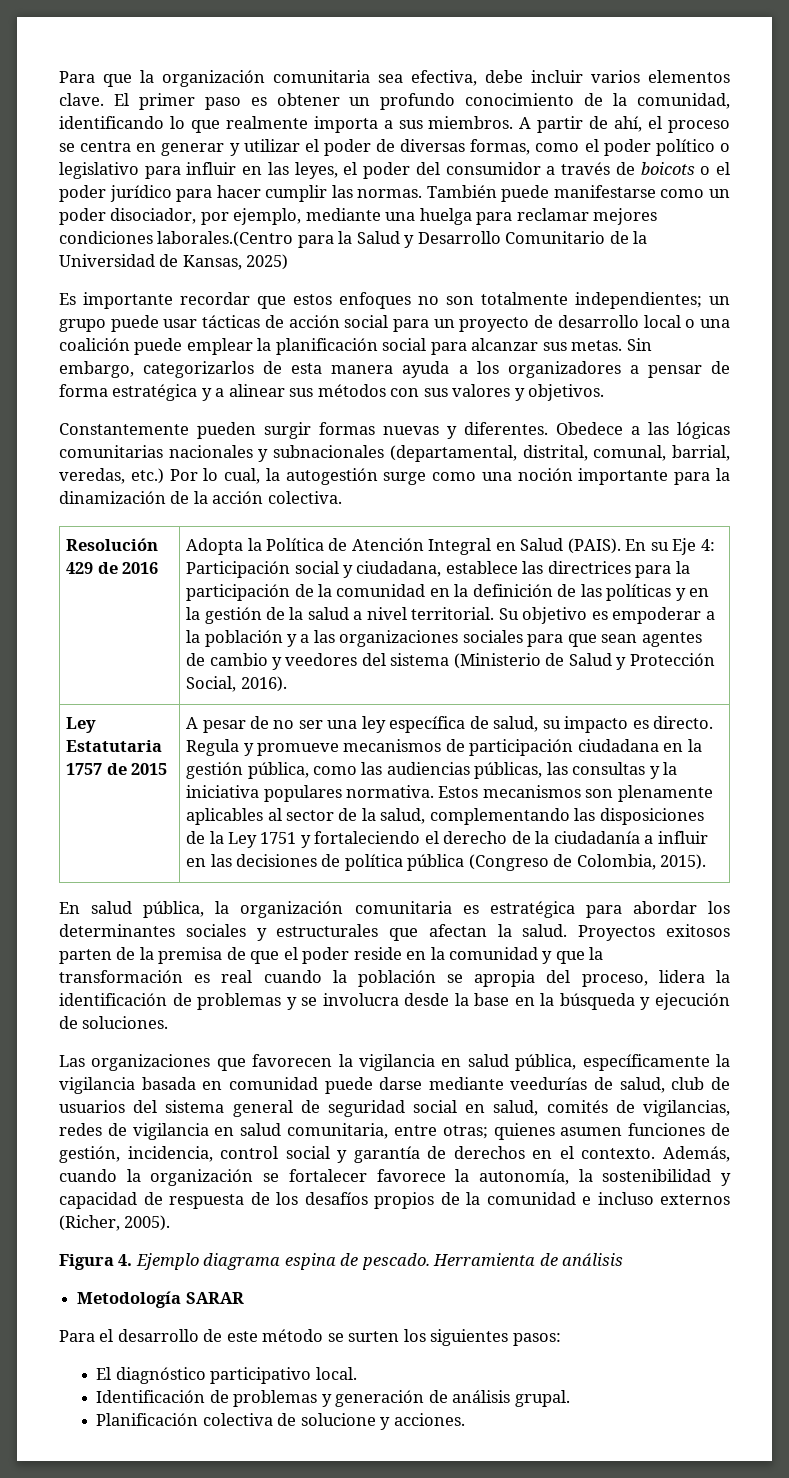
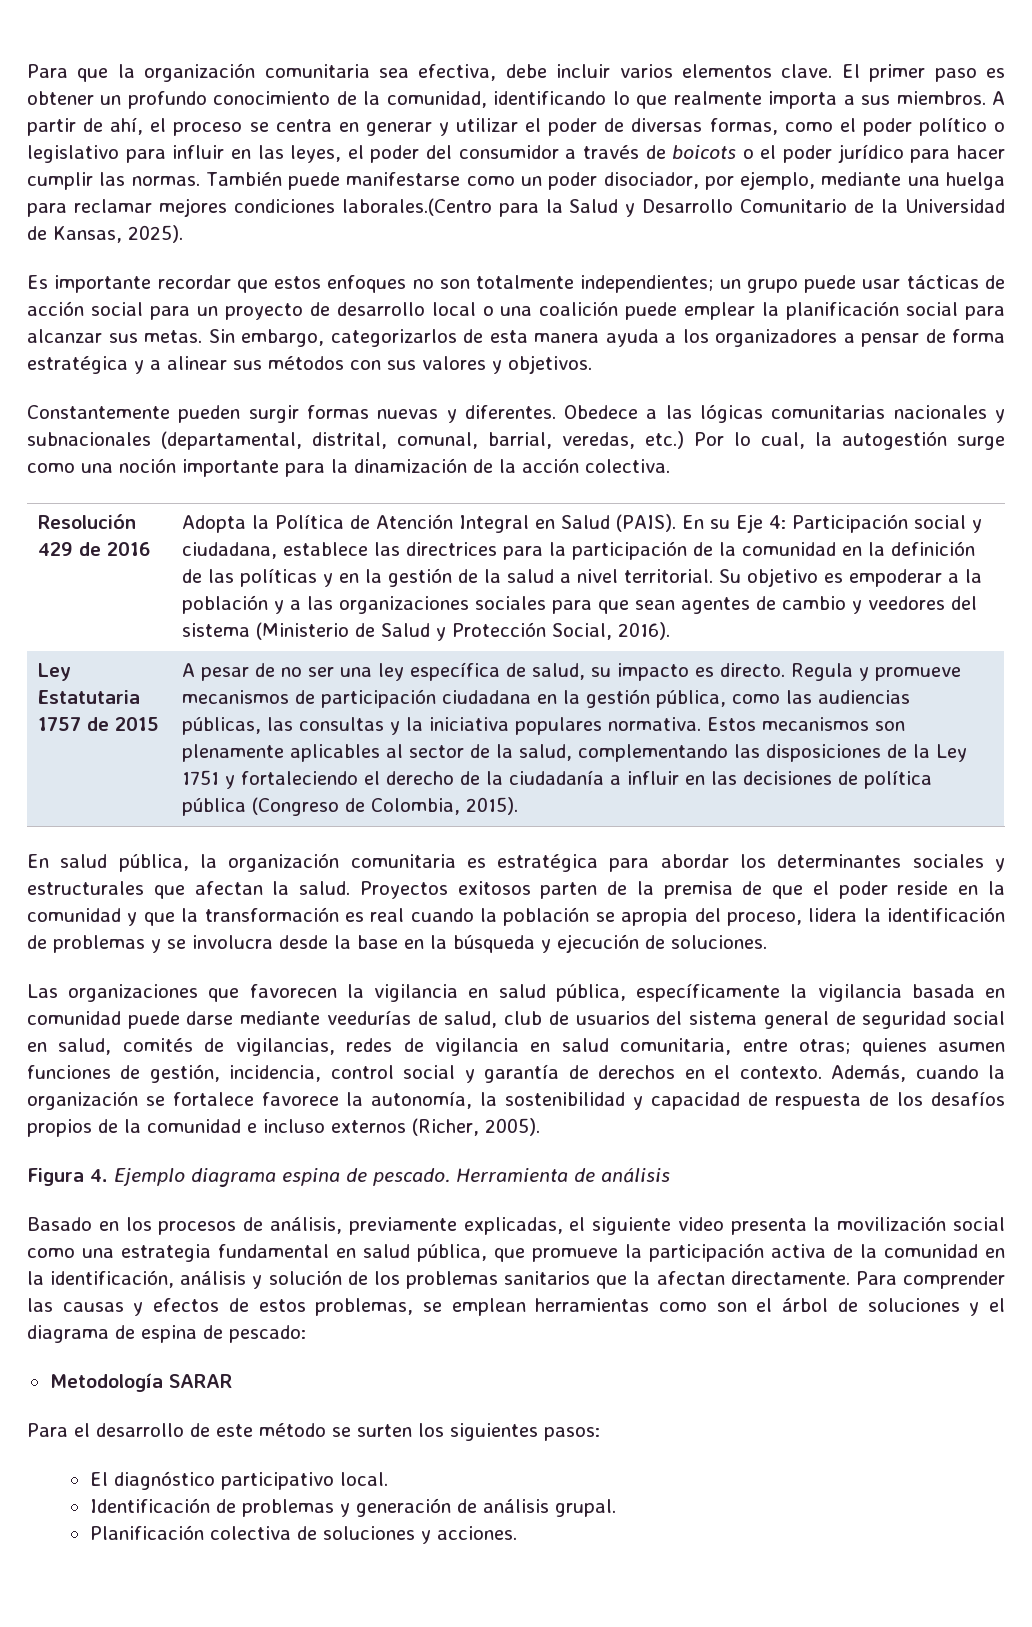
- También puede manifestarse como un poder disociador, por ejemplo, mediante una huelga para reclamar mejores condiciones laborales.(Centro para la Salud y Desarrollo Comunitario de la Universidad de Kansas, 2025)
+ También puede manifestarse como un poder disociador, por ejemplo, mediante una huelga para reclamar mejores condiciones laborales.(Centro para la Salud y Desarrollo Comunitario de la Universidad de Kansas, 2025).
- Además, cuando la organización se fortalecer favorece la autonomía, la sostenibilidad y capacidad de respuesta de los desafíos propios de la comunidad e incluso externos (Richer, 2005).
+ Además, cuando la organización se fortalece favorece la autonomía, la sostenibilidad y capacidad de respuesta de los desafíos propios de la comunidad e incluso externos (Richer, 2005).
+ Basado en los procesos de análisis, previamente explicadas, el siguiente video presenta la movilización social como una estrategia fundamental en salud pública, que promueve la participación activa de la comunidad en la identificación, análisis y solución de los problemas sanitarios que la afectan directamente. Para comprender las causas y efectos de estos problemas, se emplean herramientas como son el árbol de soluciones y el diagrama de espina de pescado:
- Planificación colectiva de solucione y acciones.
+ Planificación colectiva de soluciones y acciones.

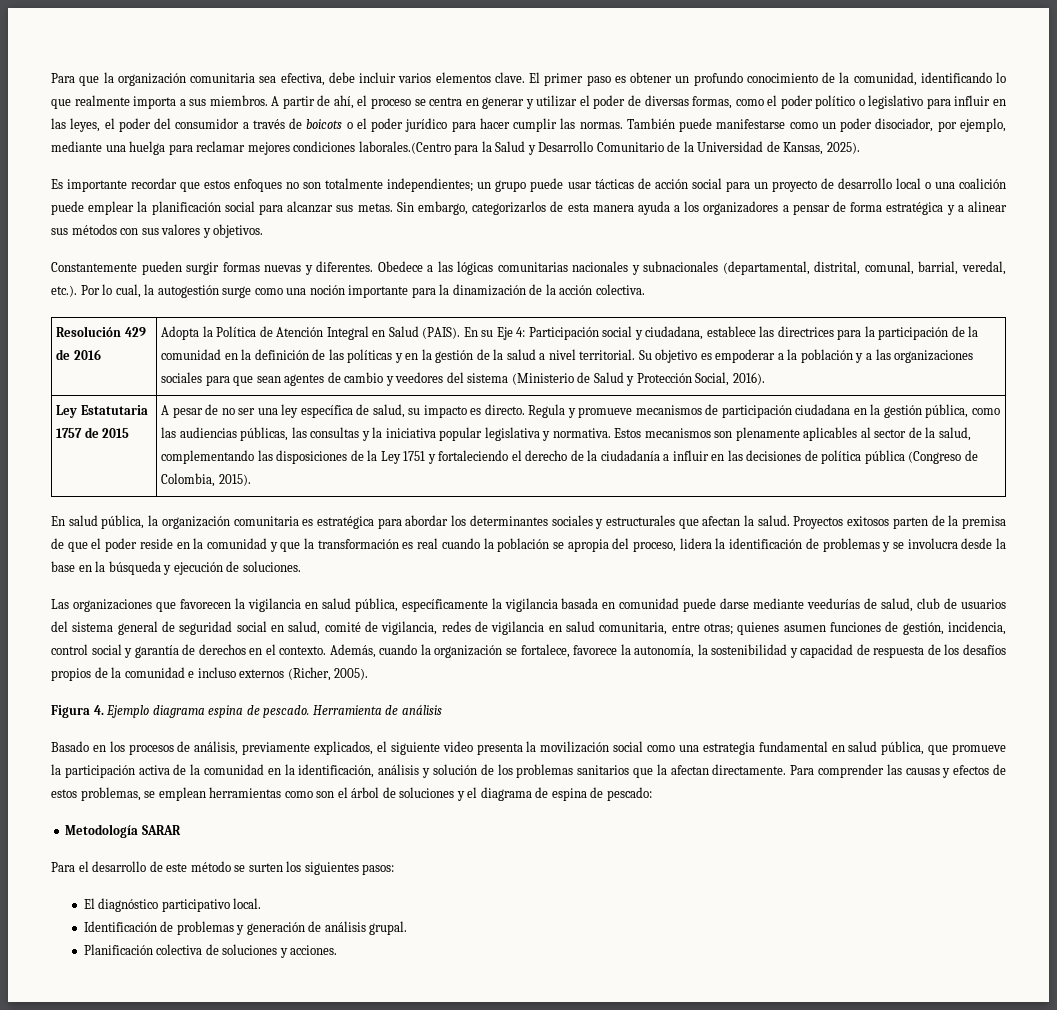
- Obedece a las lógicas comunitarias nacionales y subnacionales (departamental, distrital, comunal, barrial, veredas, etc.) Por lo cual, la autogestión surge como una noción importante para la dinamización de la acción colectiva.
+ Obedece a las lógicas comunitarias nacionales y subnacionales (departamental, distrital, comunal, barrial, veredal, etc.). Por lo cual, la autogestión surge como una noción importante para la dinamización de la acción colectiva.
- Regula y promueve mecanismos de participación ciudadana en la gestión pública, como las audiencias públicas, las consultas y la iniciativa populares normativa.
+ Regula y promueve mecanismos de participación ciudadana en la gestión pública, como las audiencias públicas, las consultas y la iniciativa popular legislativa y normativa.
- Las organizaciones que favorecen la vigilancia en salud pública, específicamente la vigilancia basada en comunidad puede darse mediante veedurías de salud, club de usuarios del sistema general de seguridad social en salud, comités de vigilancias, redes de vigilancia en salud comunitaria, entre otras; quienes asumen funciones de gestión, incidencia, control social y garantía de derechos en el contexto.
+ Las organizaciones que favorecen la vigilancia en salud pública, específicamente la vigilancia basada en comunidad puede darse mediante veedurías de salud, club de usuarios del sistema general de seguridad social en salud, comité de vigilancia, redes de vigilancia en salud comunitaria, entre otras; quienes asumen funciones de gestión, incidencia, control social y garantía de derechos en el contexto.
- Además, cuando la organización se fortalece favorece la autonomía, la sostenibilidad y capacidad de respuesta de los desafíos propios de la comunidad e incluso externos (Richer, 2005).
+ Además, cuando la organización se fortalece, favorece la autonomía, la sostenibilidad y capacidad de respuesta de los desafíos propios de la comunidad e incluso externos (Richer, 2005).
- Basado en los procesos de análisis, previamente explicadas, el siguiente video presenta la movilización social como una estrategia fundamental en salud pública, que promueve la participación activa de la comunidad en la identificación, análisis y solución de los problemas sanitarios que la afectan directamente.
+ Basado en los procesos de análisis, previamente explicados, el siguiente video presenta la movilización social como una estrategia fundamental en salud pública, que promueve la participación activa de la comunidad en la identificación, análisis y solución de los problemas sanitarios que la afectan directamente.

